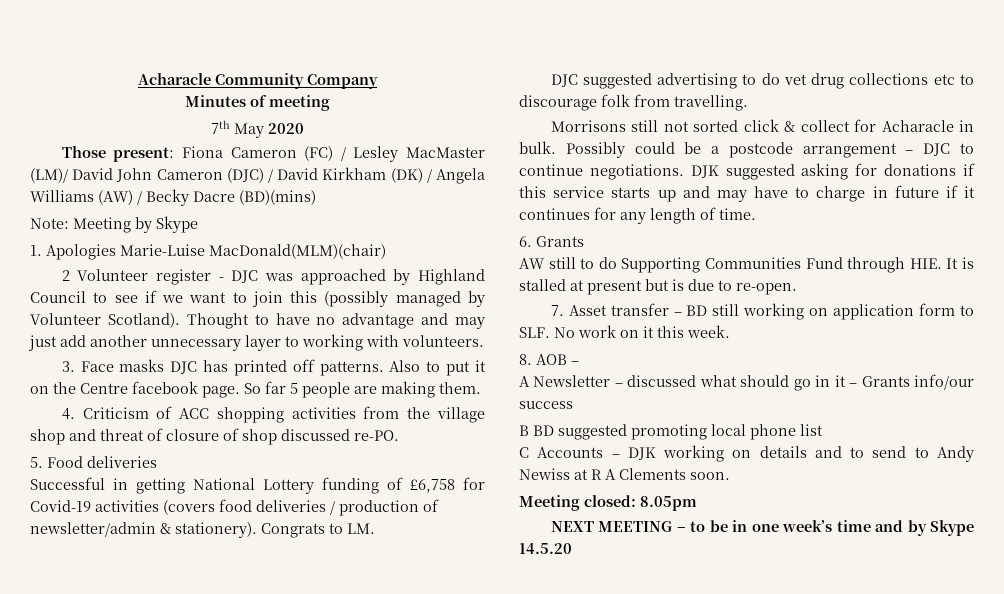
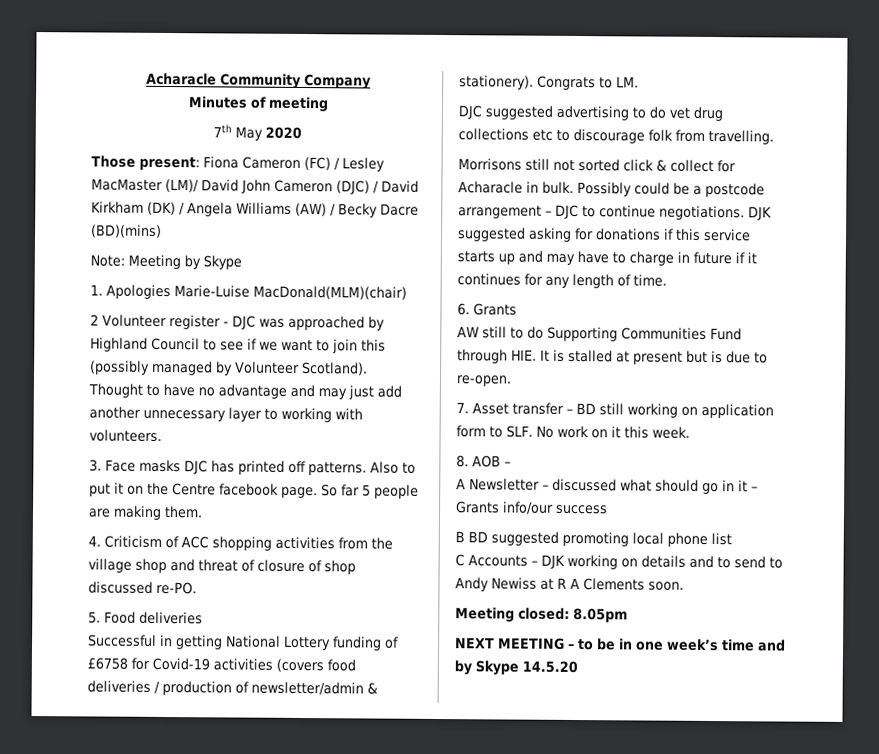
- Successful in getting National Lottery funding of £6,758 for Covid-19 activities (covers food deliveries / production of newsletter/admin & stationery).
+ Successful in getting National Lottery funding of £6758 for Covid-19 activities (covers food deliveries / production of newsletter/admin & stationery).

